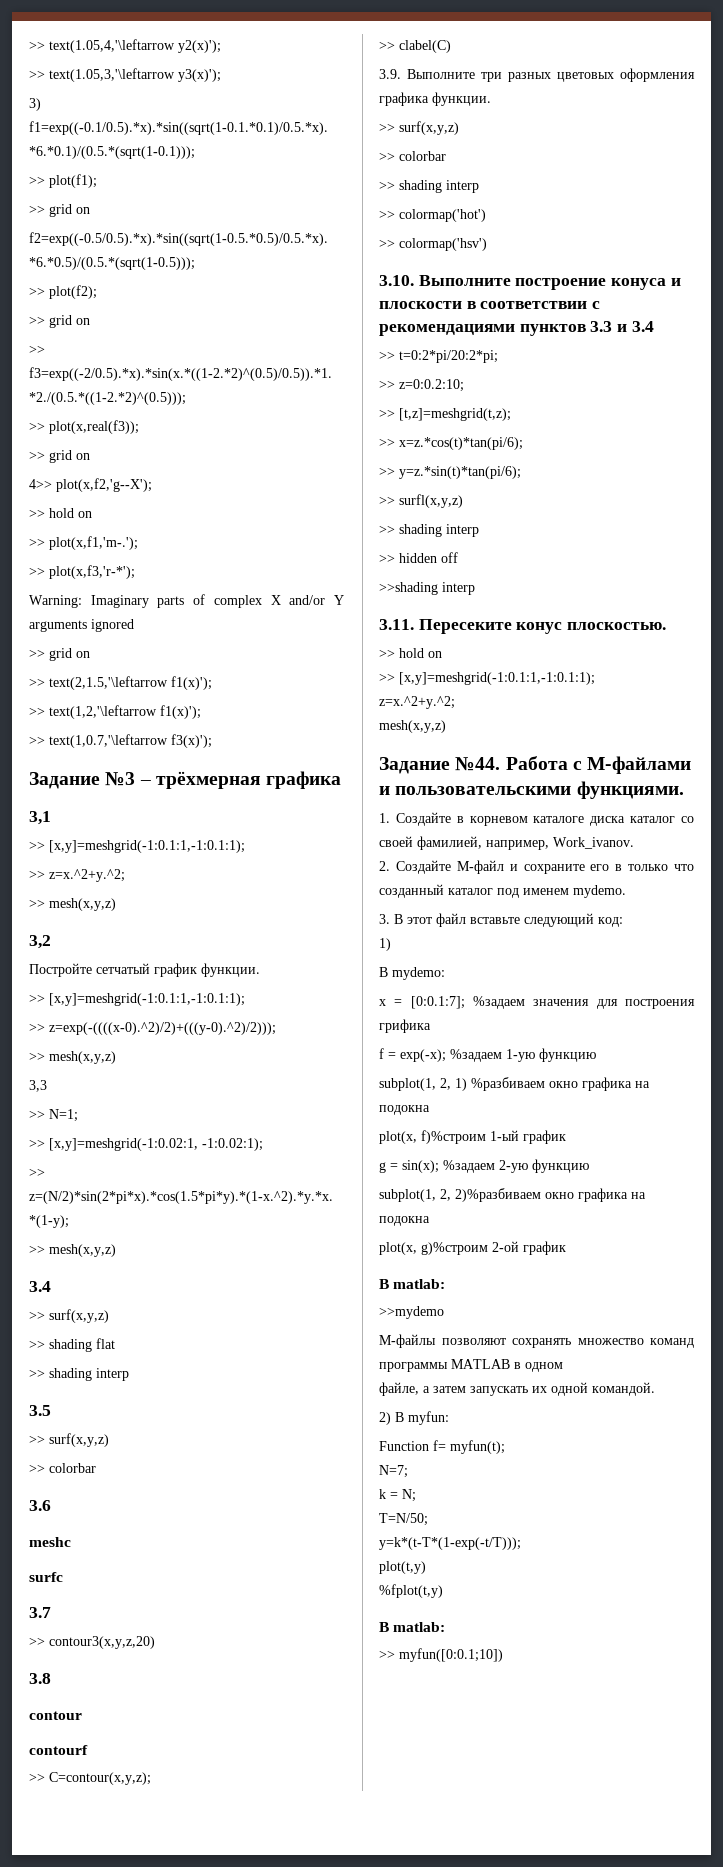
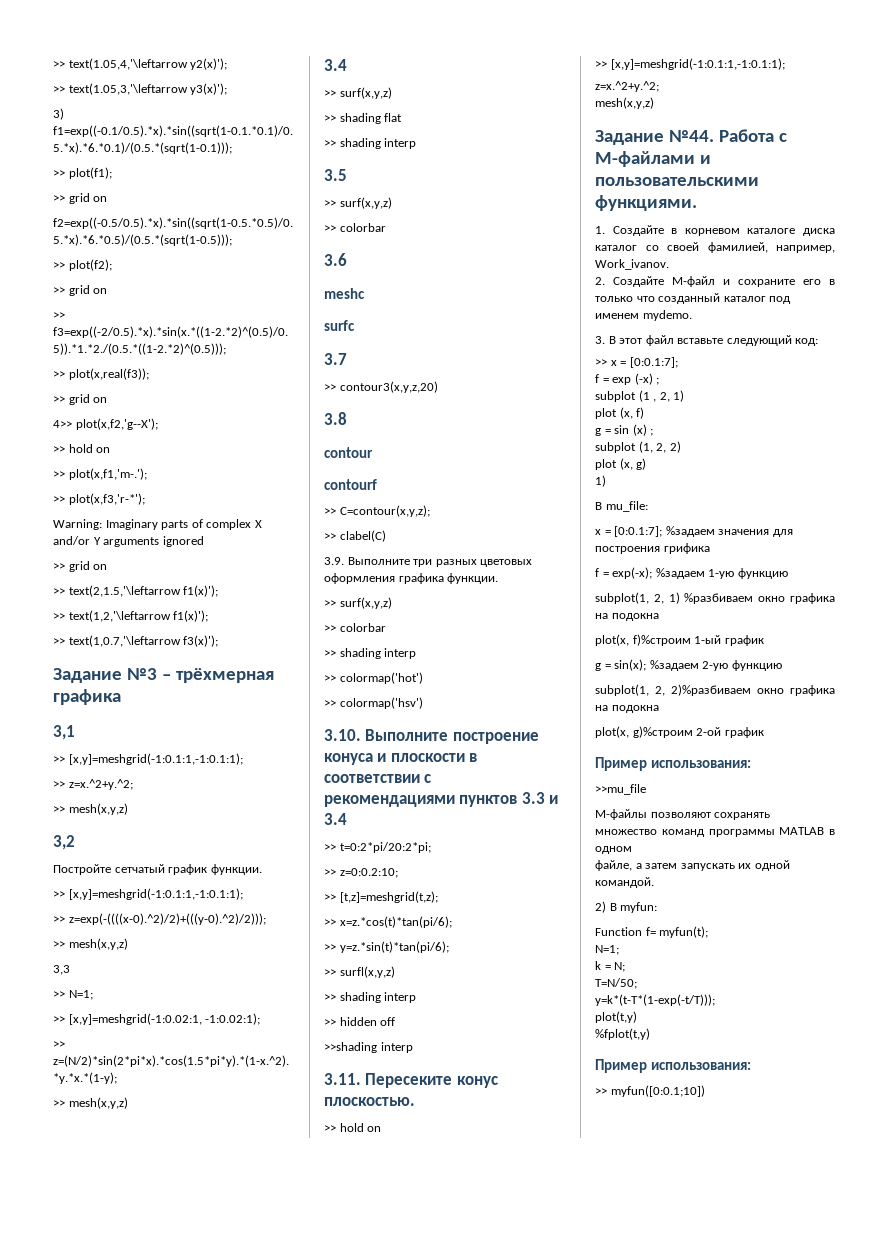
+ >> x = [0:0.1:7];
+ f = exp (-x) ;
+ subplot (1 , 2, 1)
+ plot (x, f)
+ g = sin (x) ;
+ subplot (1, 2, 2)
+ plot (x, g)
- В mydemo:
+ В mu_file:
  plot(x, g)%строим 2-ой график
- В matlab:
- >>mydemo
+ Пример использования:
+ >>mu_file
  Function f= myfun(t);
- N=7;
+ N=1;
  %fplot(t,y)
- В matlab:
+ Пример использования:

